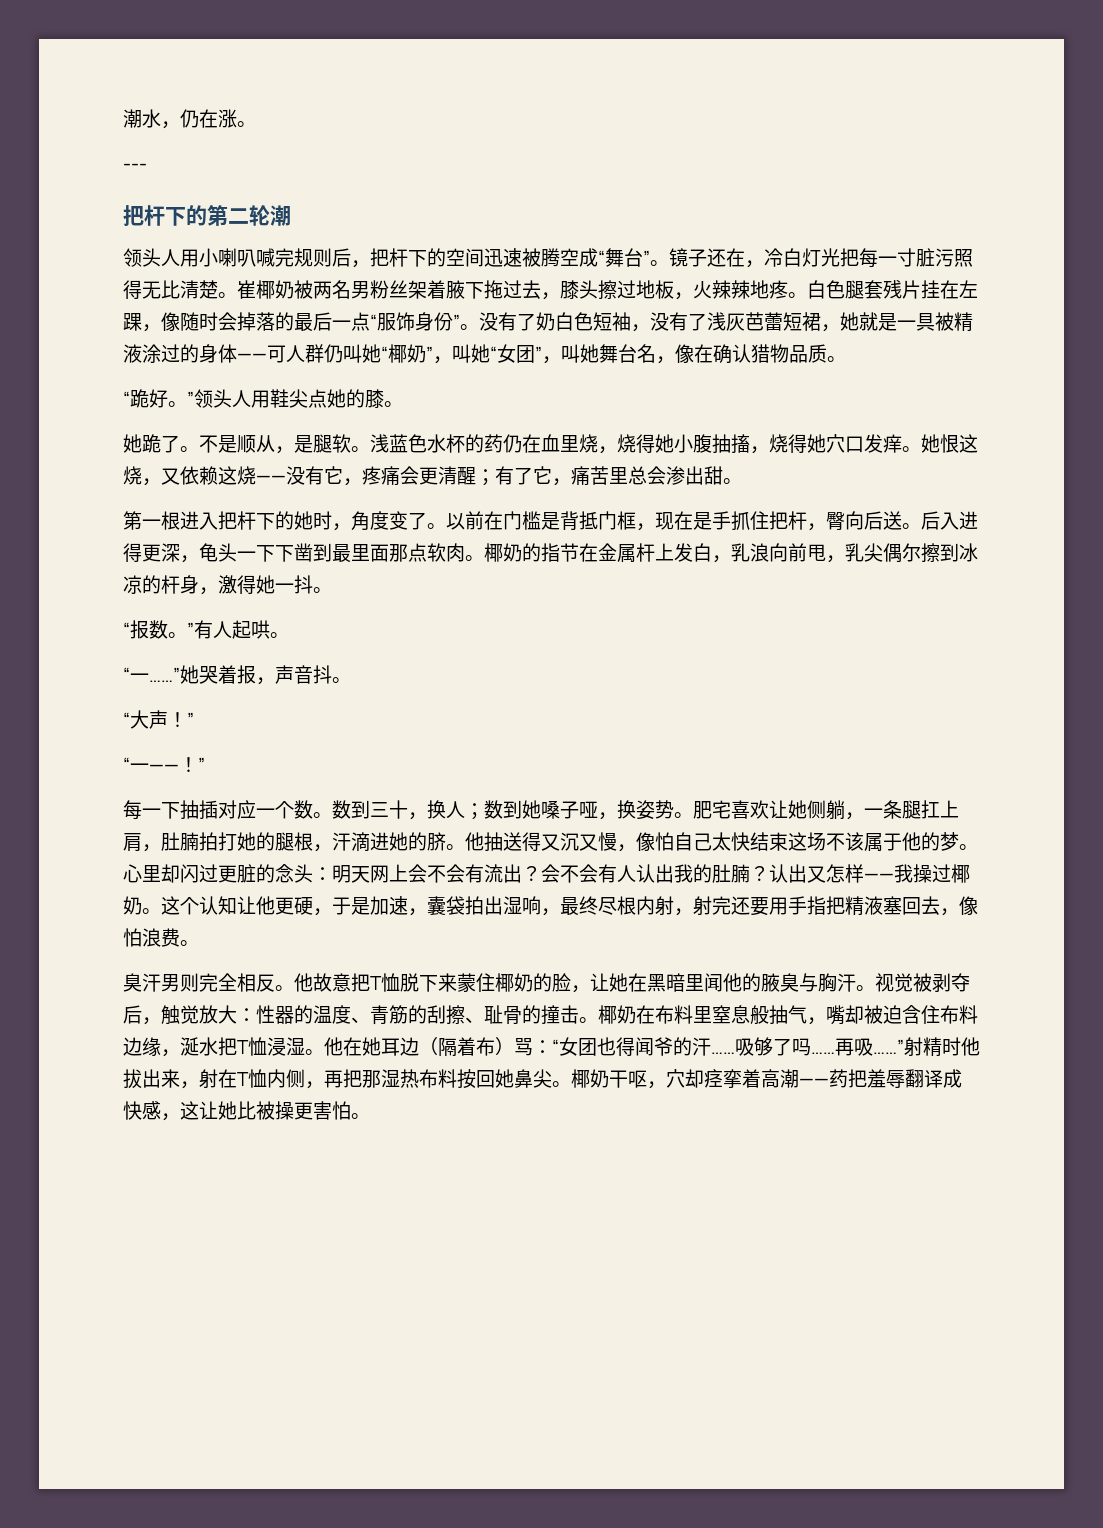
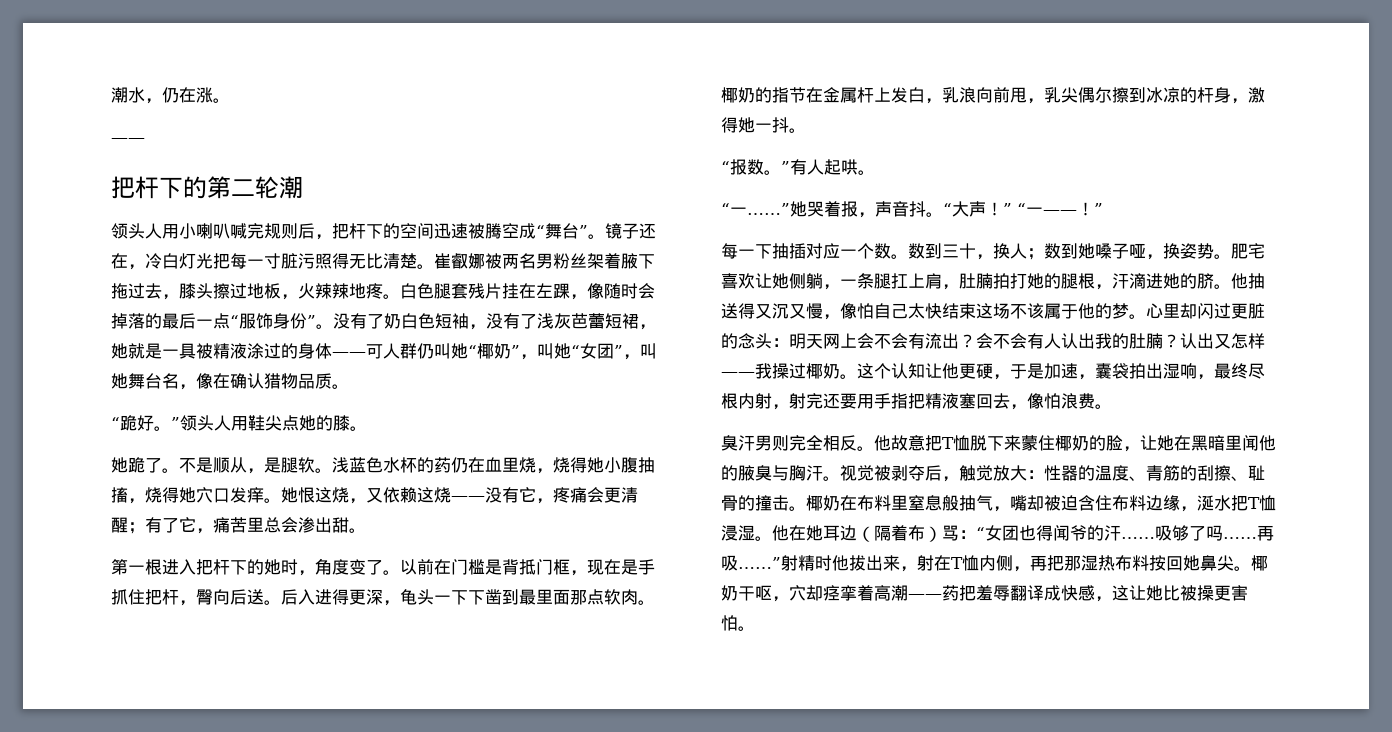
  潮水，仍在涨。
- ---
+ ——
- 崔椰奶被两名男粉丝架着腋下拖过去，膝头擦过地板，火辣辣地疼。
+ 崔叡娜被两名男粉丝架着腋下拖过去，膝头擦过地板，火辣辣地疼。
- 她哭着报，声音抖。
- “大声！”
- “一——！”
+ 她哭着报，声音抖。“大声！” “一——！”

